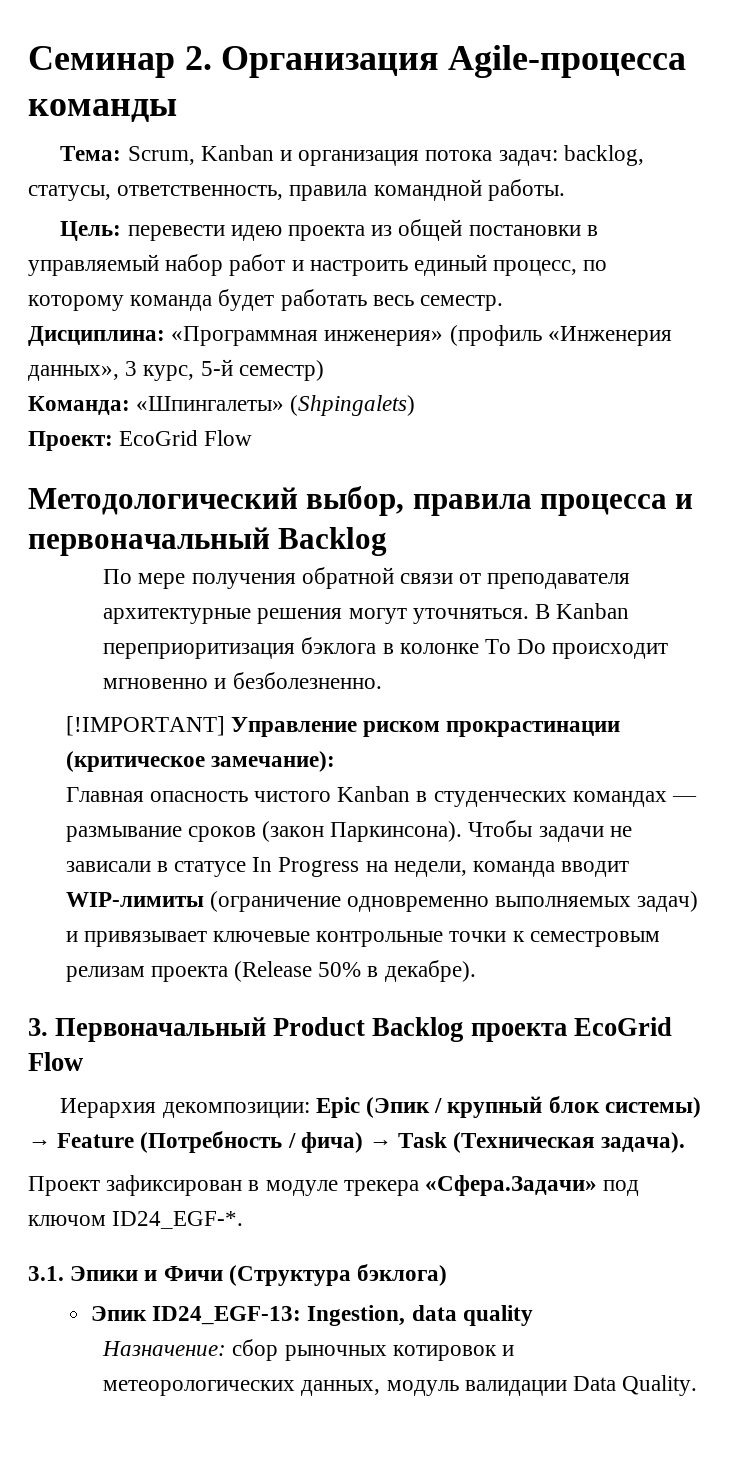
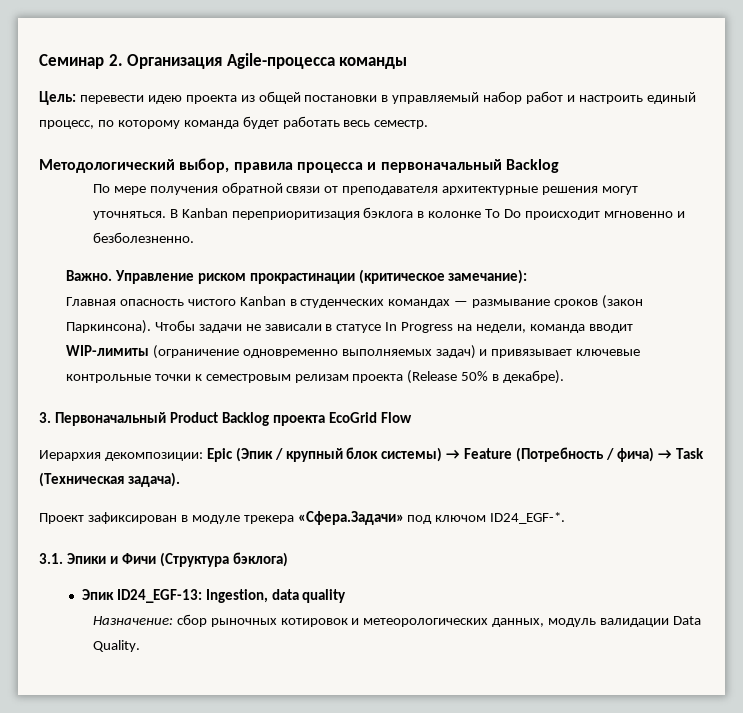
- Тема: Scrum, Kanban и организация потока задач: backlog, статусы, ответственность, правила командной работы.
- Дисциплина: «Программная инженерия» (профиль «Инженерия данных», 3 курс, 5-й семестр)
- Команда: «Шпингалеты» (Shpingalets)
- Проект: EcoGrid Flow
- [!IMPORTANT] Управление риском прокрастинации (критическое замечание):
+ Важно. Управление риском прокрастинации (критическое замечание):

